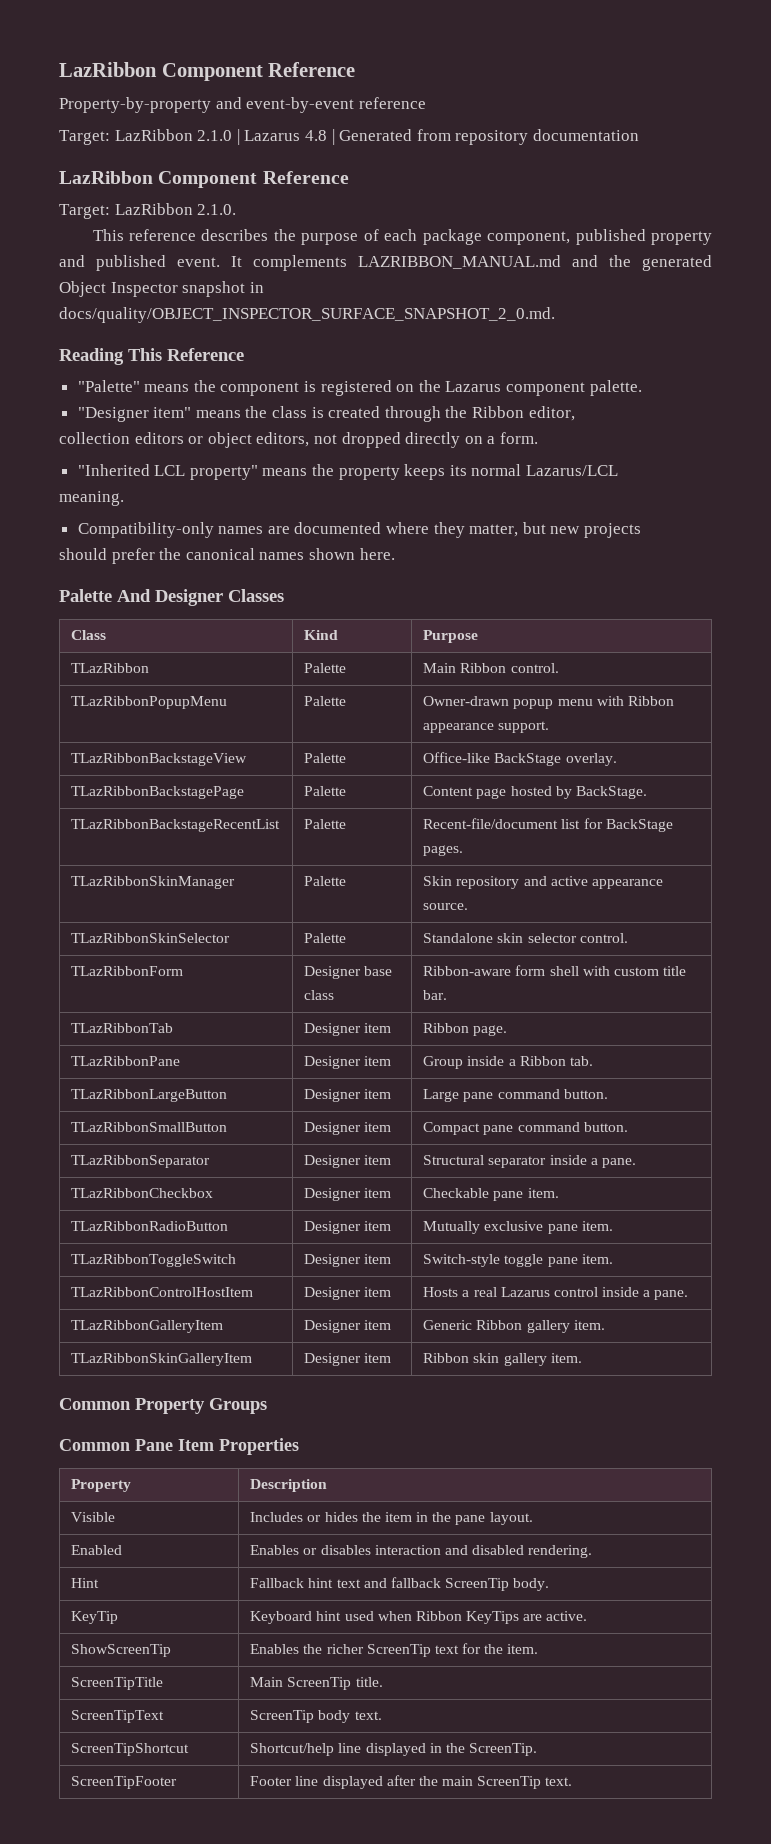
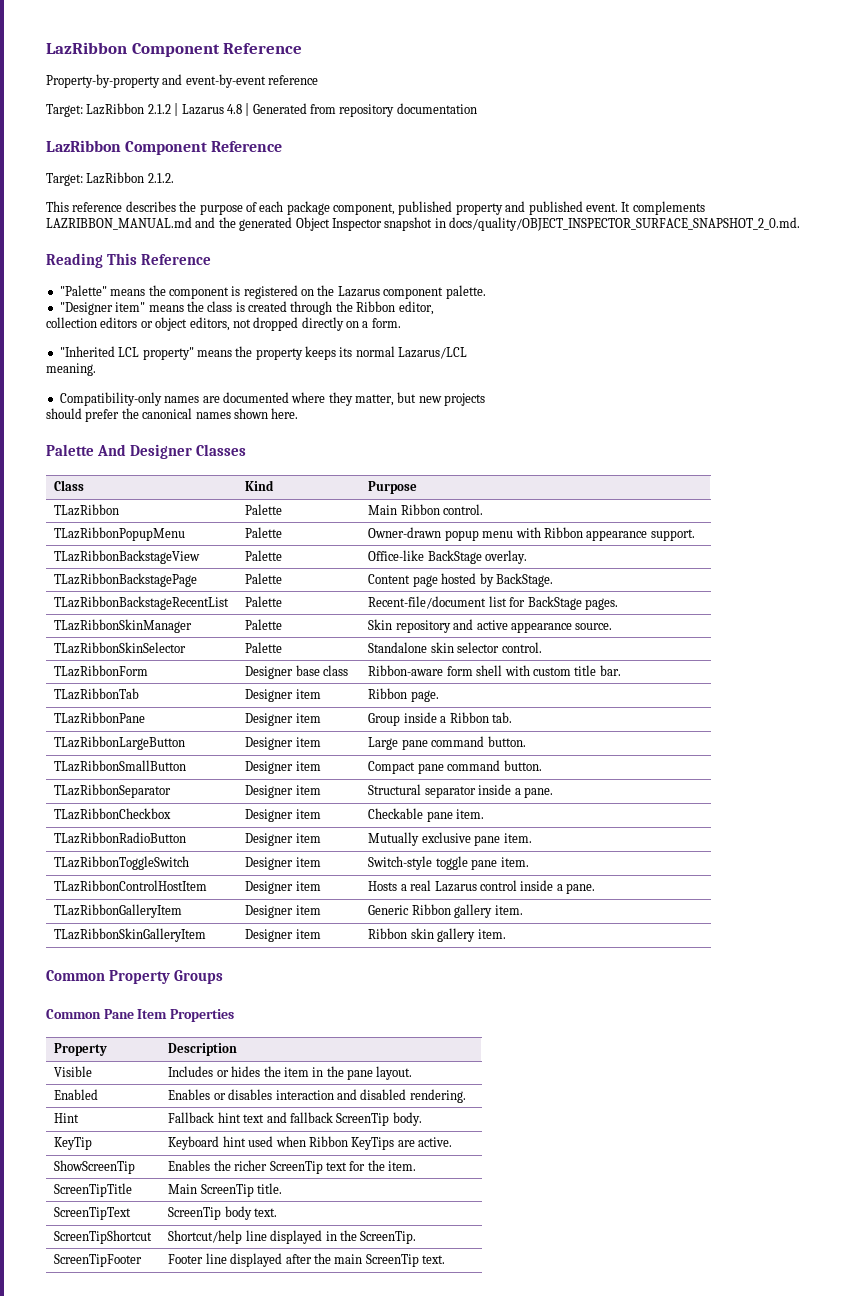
- Target: LazRibbon 2.1.0 | Lazarus 4.8 | Generated from repository documentation
+ Target: LazRibbon 2.1.2 | Lazarus 4.8 | Generated from repository documentation
- Target: LazRibbon 2.1.0.
+ Target: LazRibbon 2.1.2.

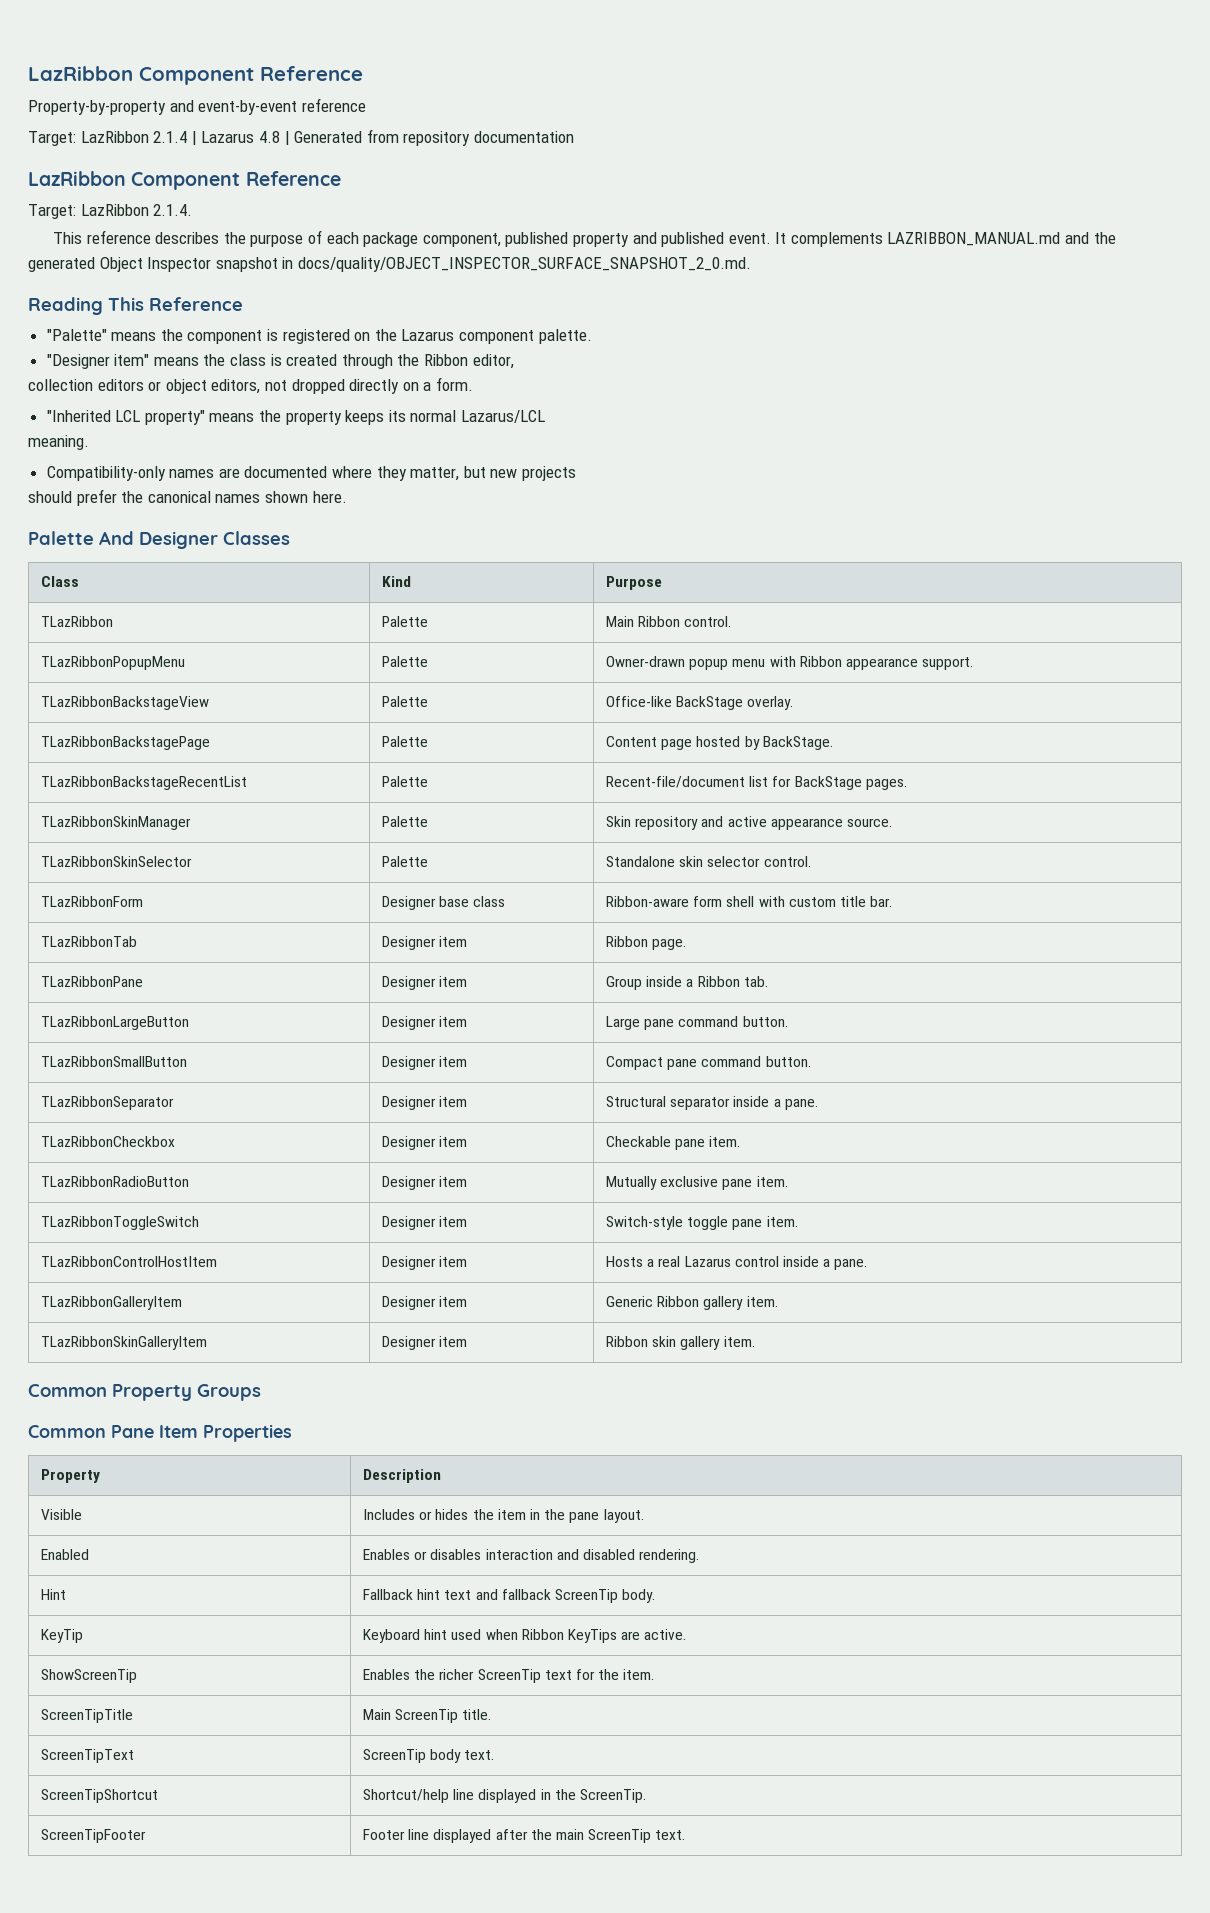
- Target: LazRibbon 2.1.2 | Lazarus 4.8 | Generated from repository documentation
+ Target: LazRibbon 2.1.4 | Lazarus 4.8 | Generated from repository documentation
- Target: LazRibbon 2.1.2.
+ Target: LazRibbon 2.1.4.

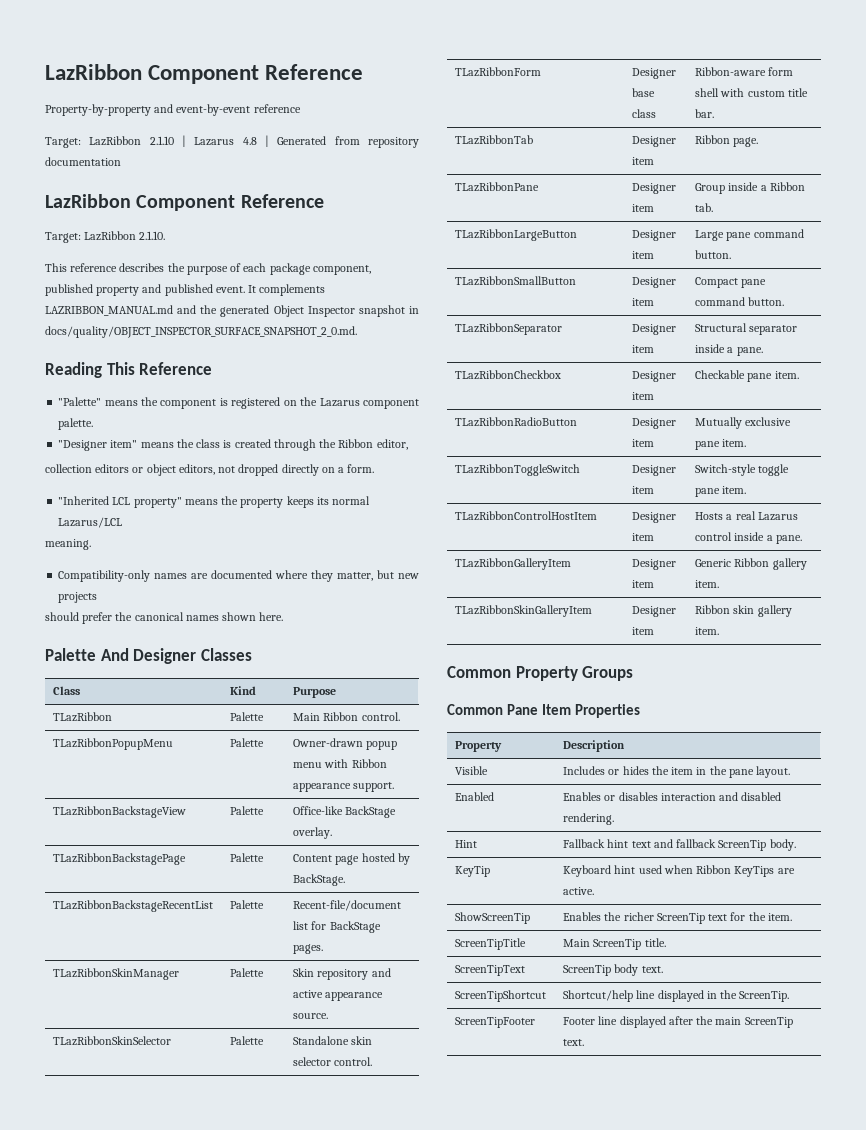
- Target: LazRibbon 2.1.4 | Lazarus 4.8 | Generated from repository documentation
+ Target: LazRibbon 2.1.10 | Lazarus 4.8 | Generated from repository documentation
- Target: LazRibbon 2.1.4.
+ Target: LazRibbon 2.1.10.

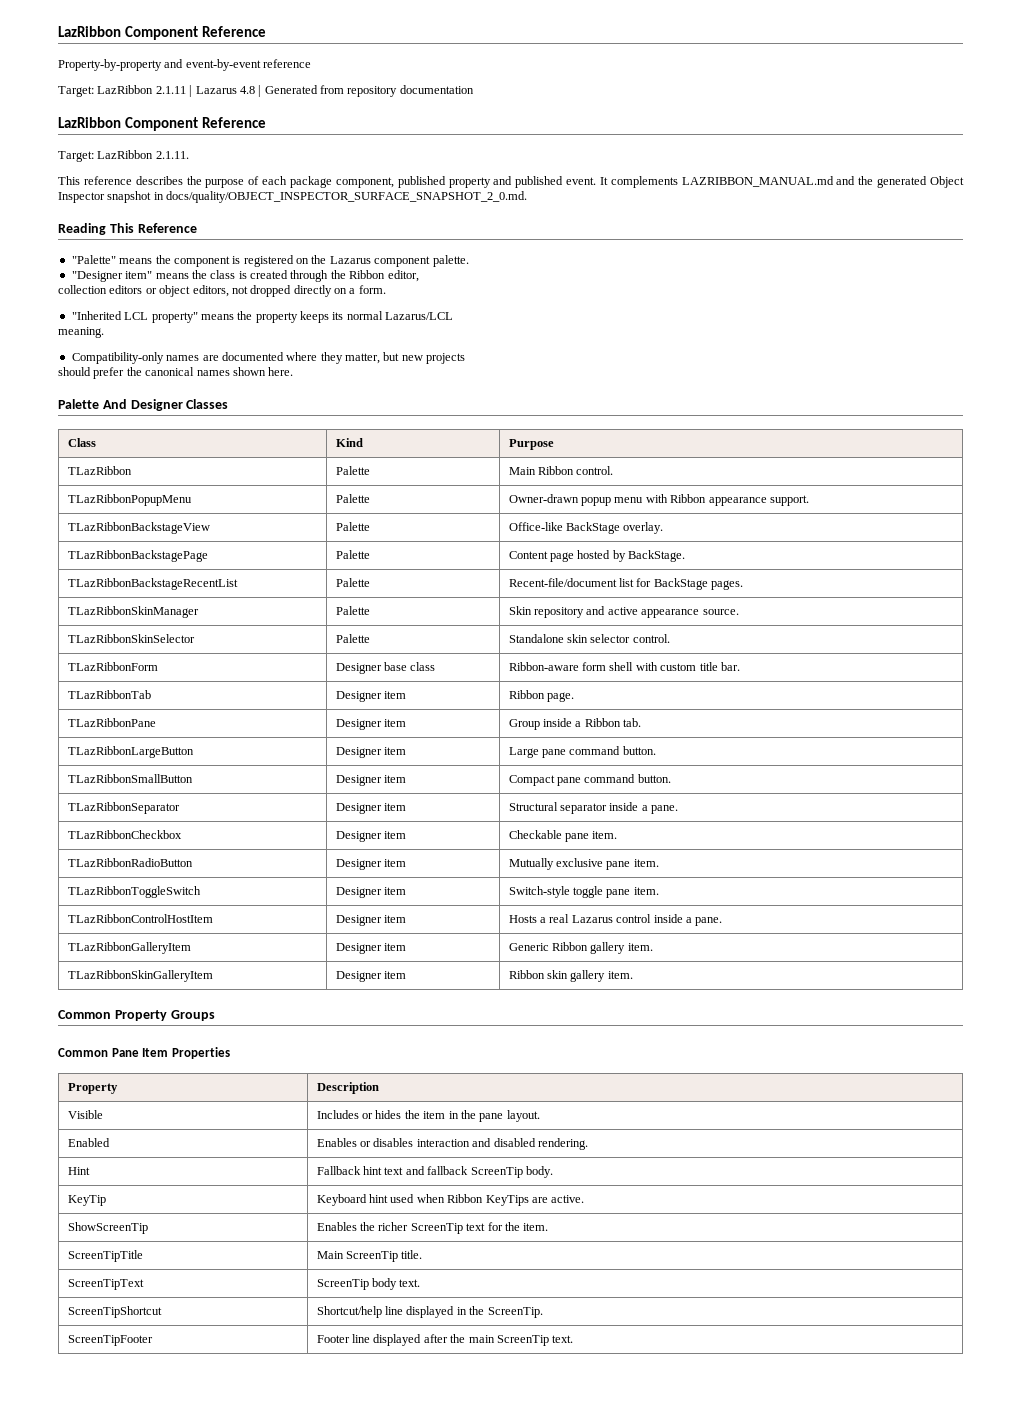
- Target: LazRibbon 2.1.10 | Lazarus 4.8 | Generated from repository documentation
+ Target: LazRibbon 2.1.11 | Lazarus 4.8 | Generated from repository documentation
- Target: LazRibbon 2.1.10.
+ Target: LazRibbon 2.1.11.

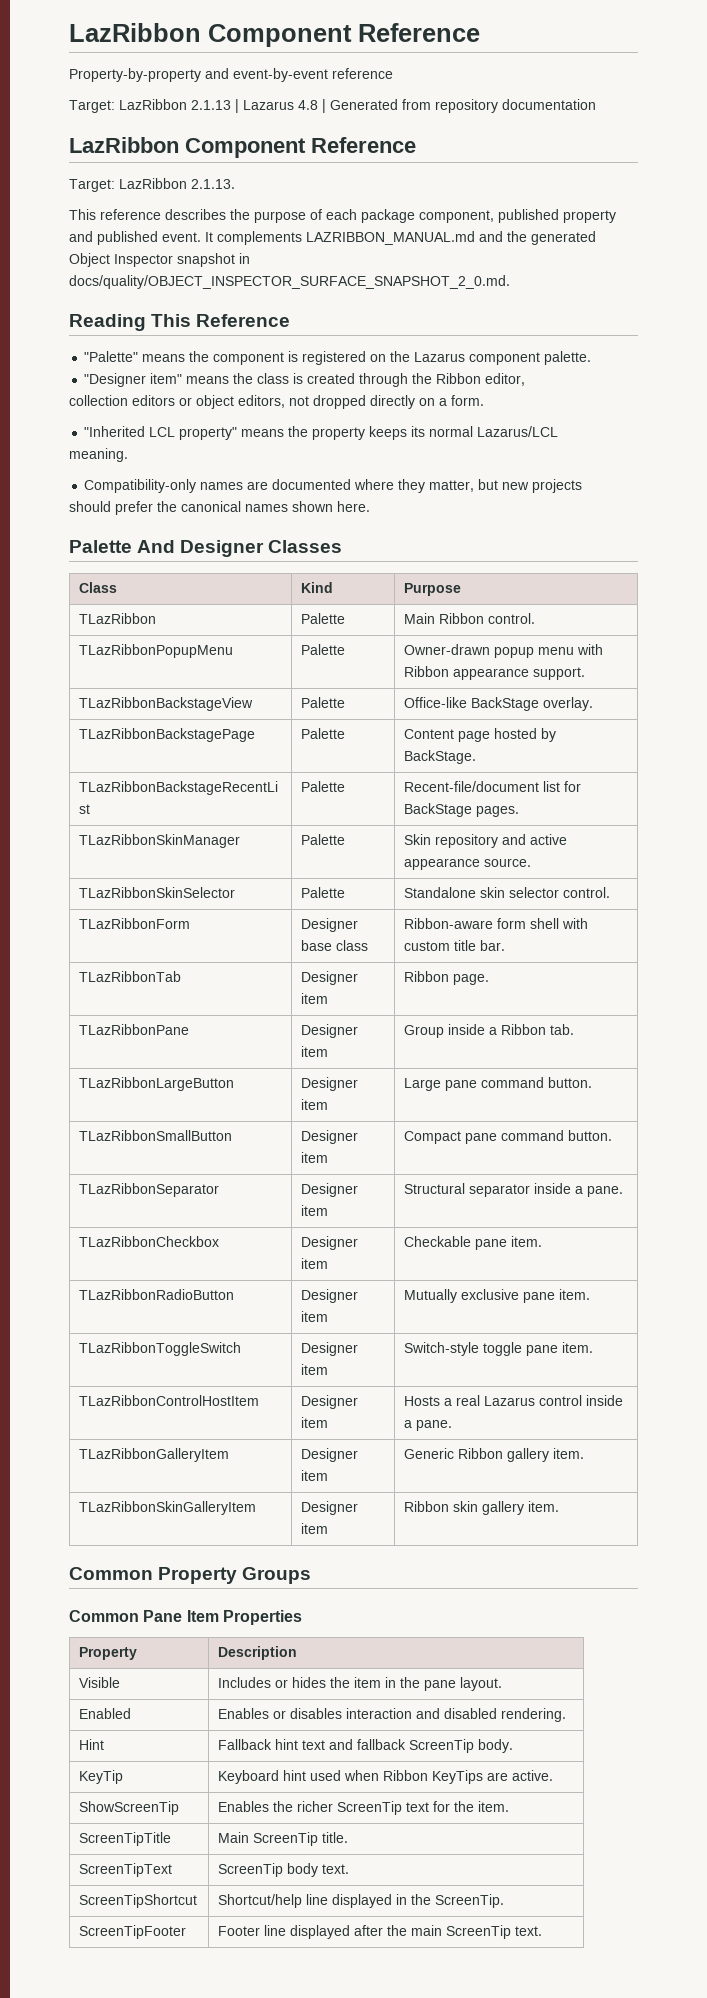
- Target: LazRibbon 2.1.11 | Lazarus 4.8 | Generated from repository documentation
+ Target: LazRibbon 2.1.13 | Lazarus 4.8 | Generated from repository documentation
- Target: LazRibbon 2.1.11.
+ Target: LazRibbon 2.1.13.

